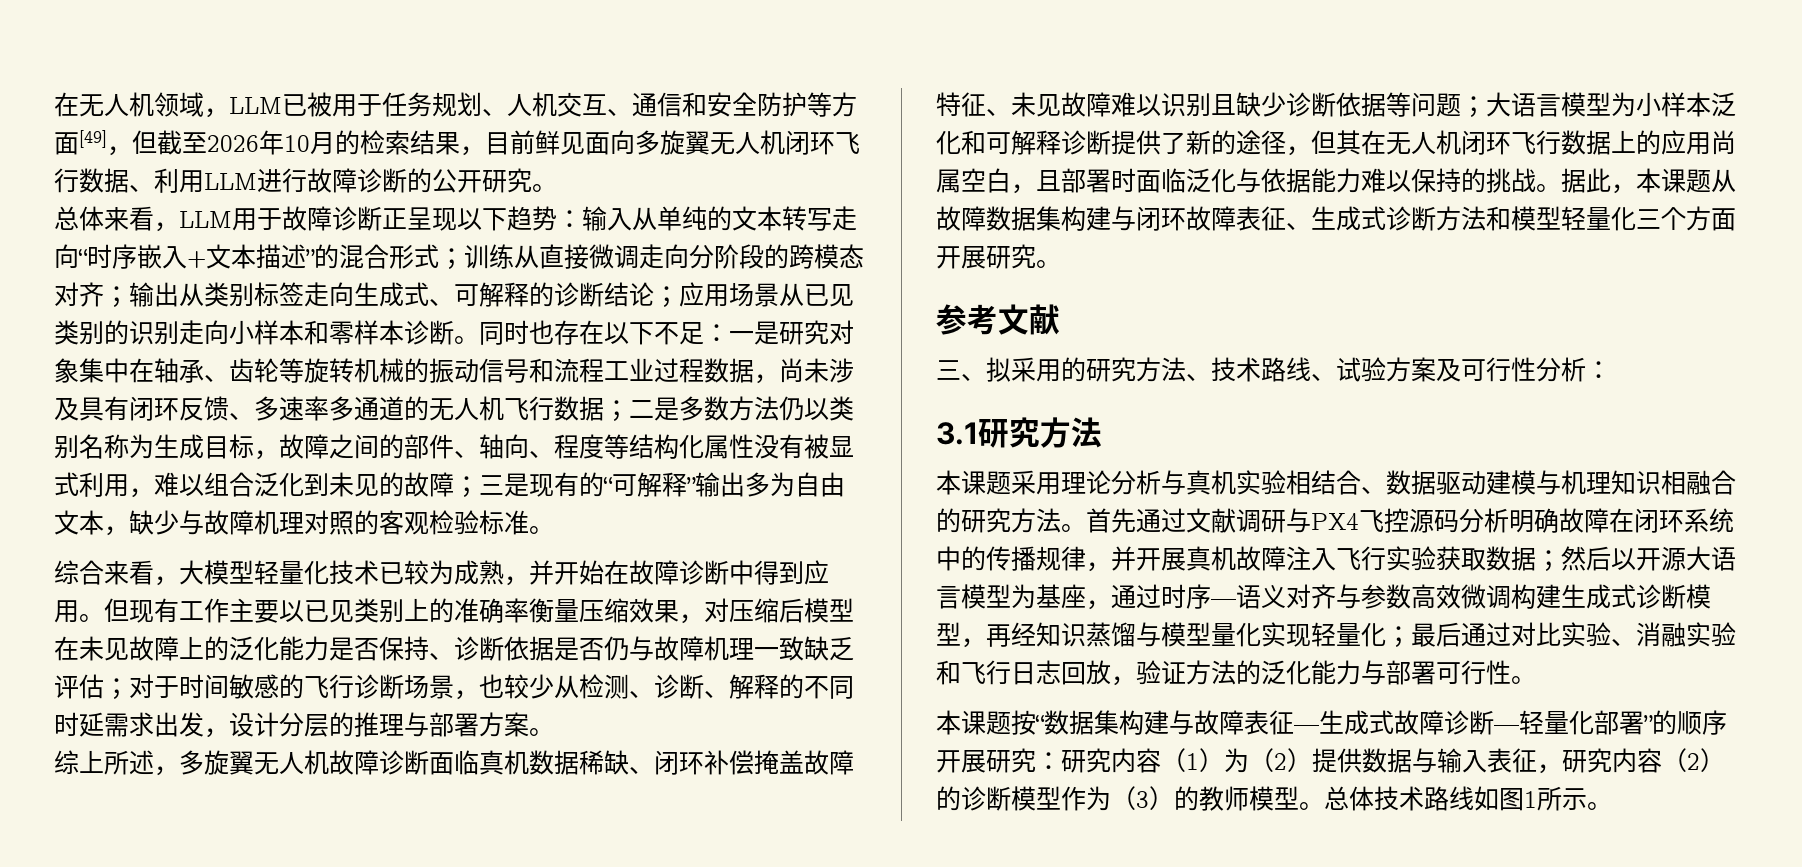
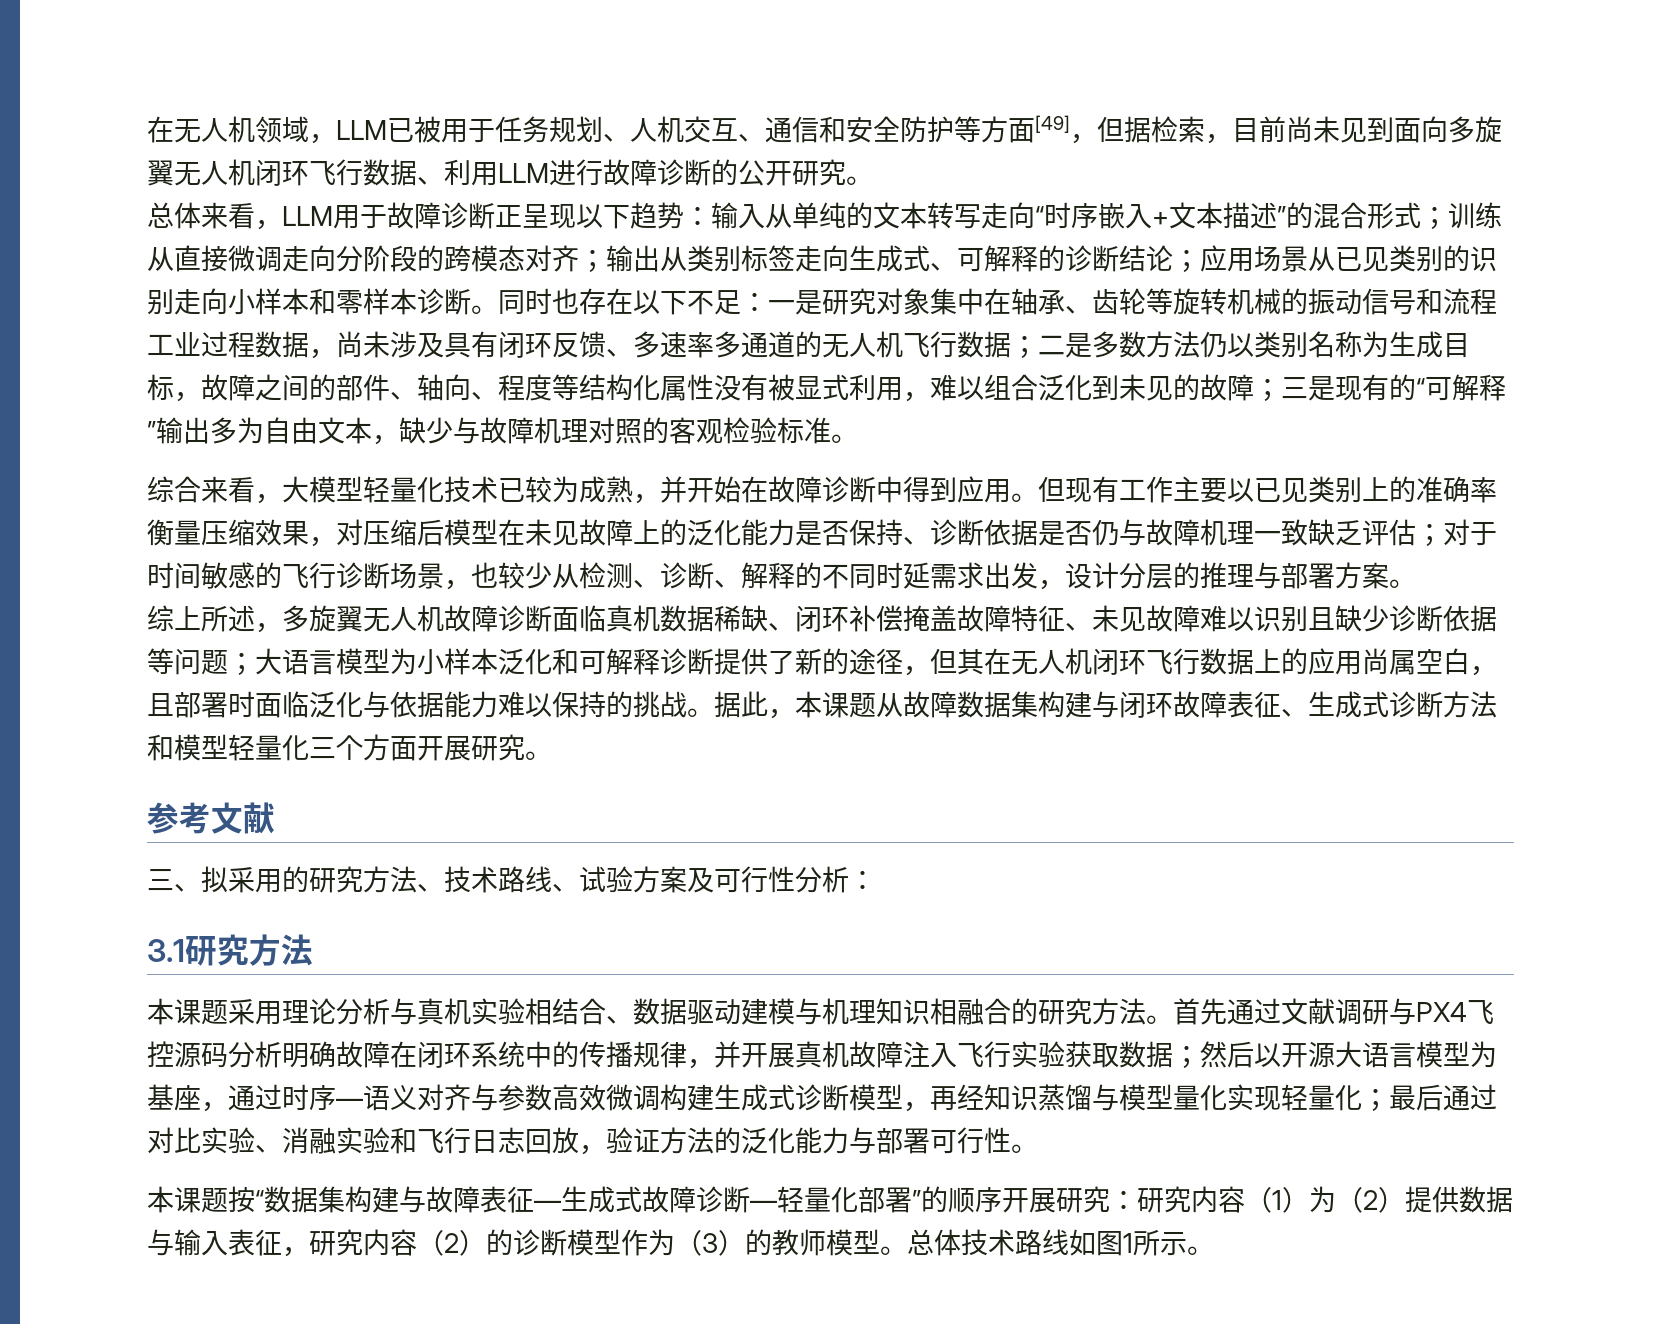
- 在无人机领域，LLM已被用于任务规划、人机交互、通信和安全防护等方面[49]，但截至2026年10月的检索结果，目前鲜见面向多旋翼无人机闭环飞行数据、利用LLM进行故障诊断的公开研究。
+ 在无人机领域，LLM已被用于任务规划、人机交互、通信和安全防护等方面[49]，但据检索，目前尚未见到面向多旋翼无人机闭环飞行数据、利用LLM进行故障诊断的公开研究。

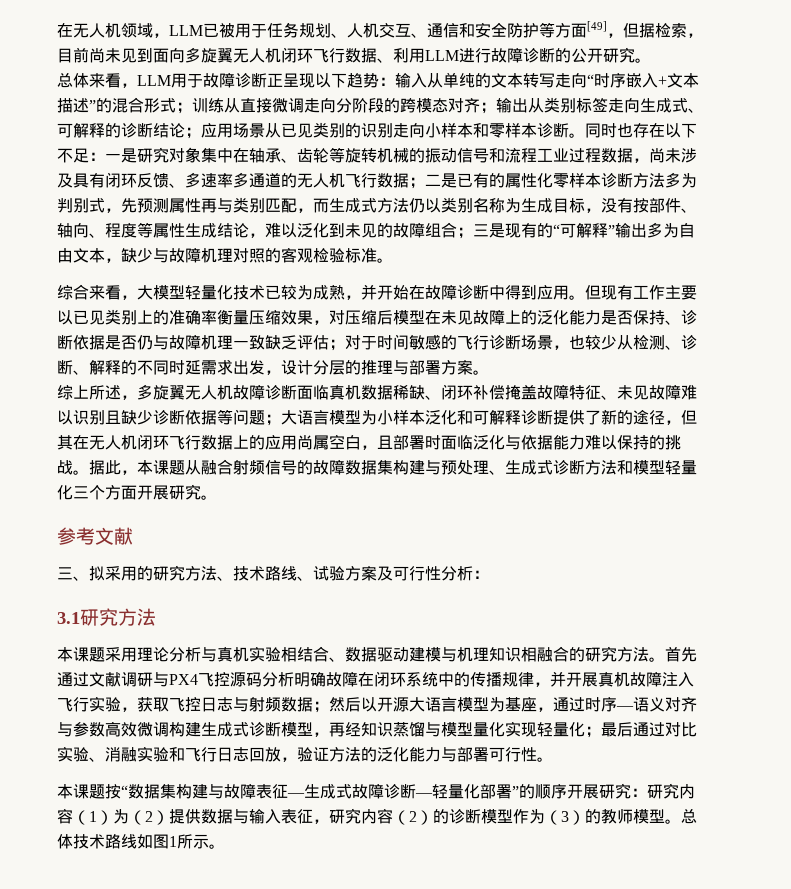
- 二是多数方法仍以类别名称为生成目标，故障之间的部件、轴向、程度等结构化属性没有被显式利用，难以组合泛化到未见的故障；
+ 二是已有的属性化零样本诊断方法多为判别式，先预测属性再与类别匹配，而生成式方法仍以类别名称为生成目标，没有按部件、轴向、程度等属性生成结论，难以泛化到未见的故障组合；
- 据此，本课题从故障数据集构建与闭环故障表征、生成式诊断方法和模型轻量化三个方面开展研究。
+ 据此，本课题从融合射频信号的故障数据集构建与预处理、生成式诊断方法和模型轻量化三个方面开展研究。
- 首先通过文献调研与PX4飞控源码分析明确故障在闭环系统中的传播规律，并开展真机故障注入飞行实验获取数据；
+ 首先通过文献调研与PX4飞控源码分析明确故障在闭环系统中的传播规律，并开展真机故障注入飞行实验，获取飞控日志与射频数据；

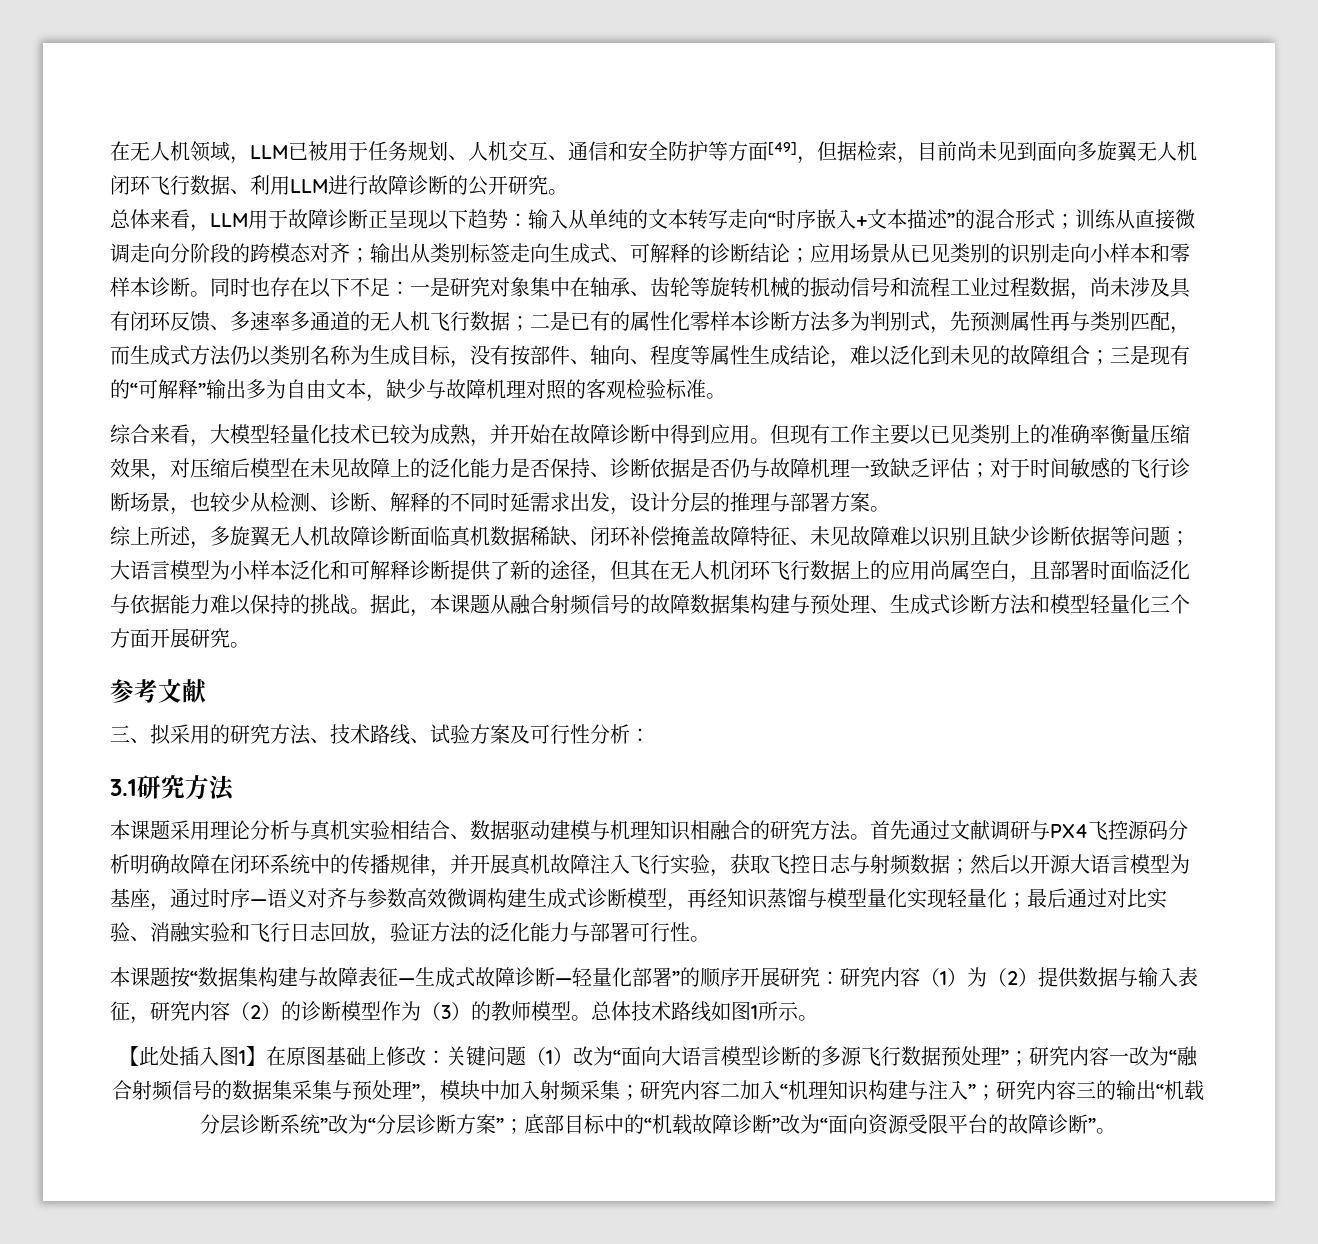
+ 【此处插入图1】在原图基础上修改：关键问题（1）改为“面向大语言模型诊断的多源飞行数据预处理”；研究内容一改为“融合射频信号的数据集采集与预处理”，模块中加入射频采集；研究内容二加入“机理知识构建与注入”；研究内容三的输出“机载分层诊断系统”改为“分层诊断方案”；底部目标中的“机载故障诊断”改为“面向资源受限平台的故障诊断”。

